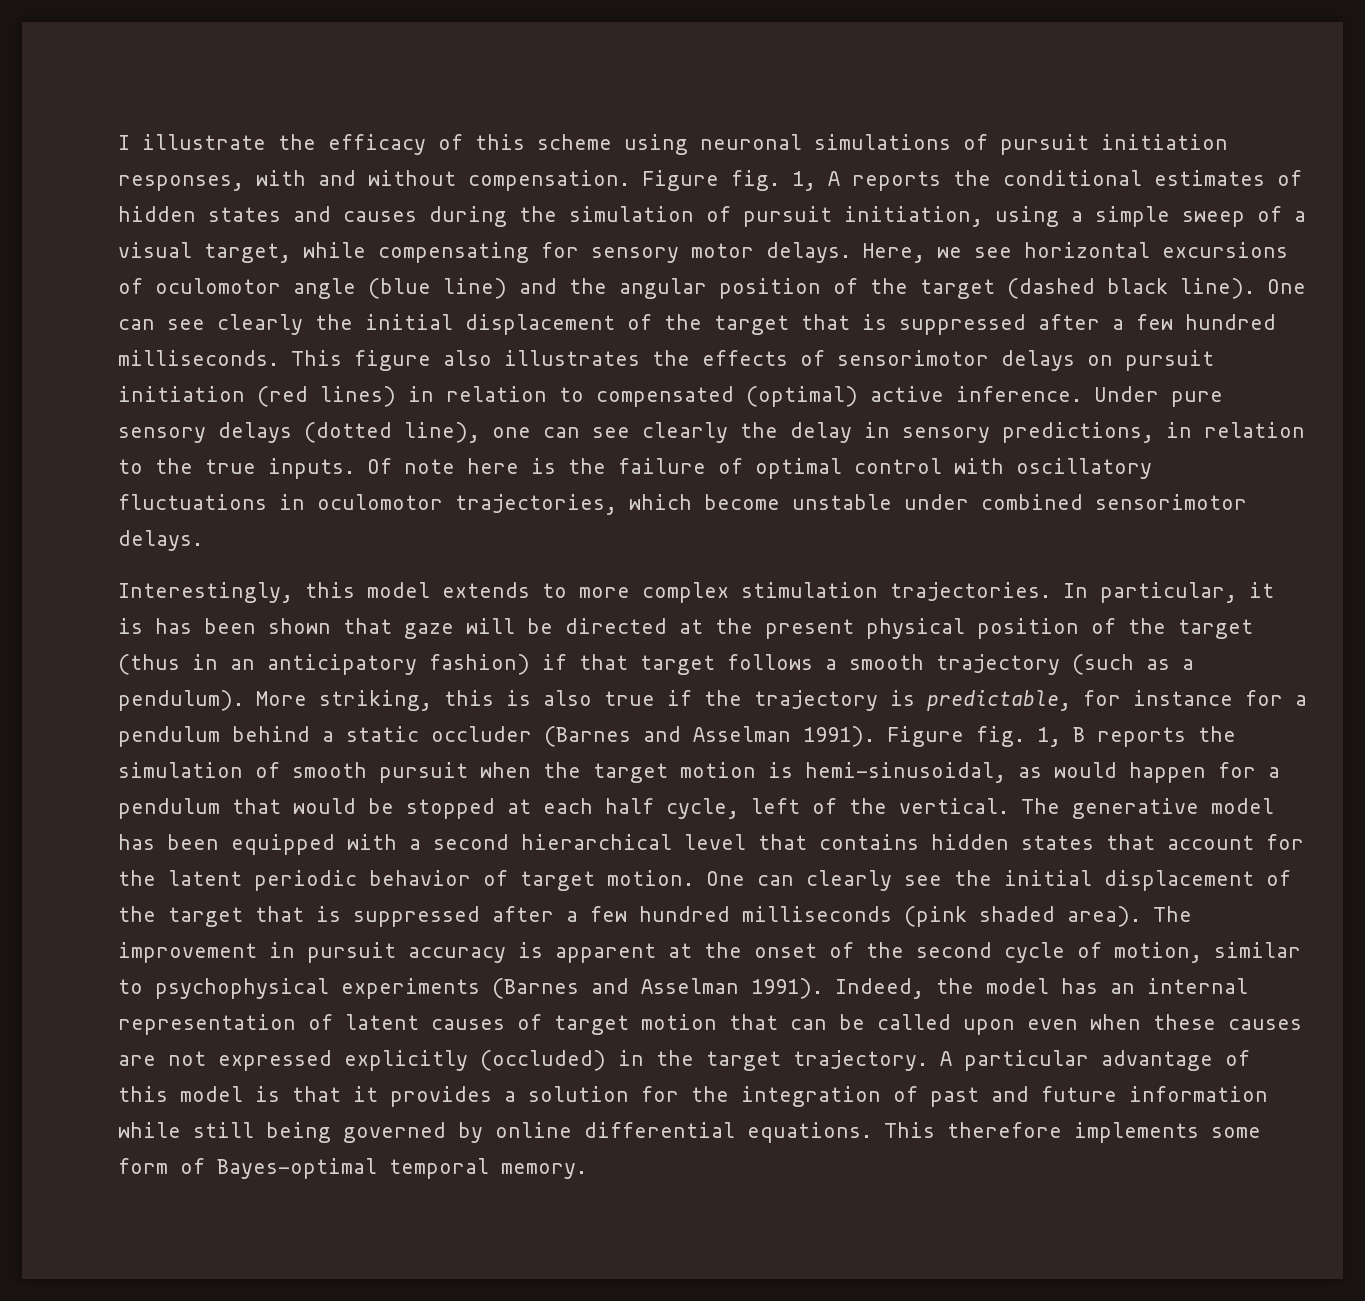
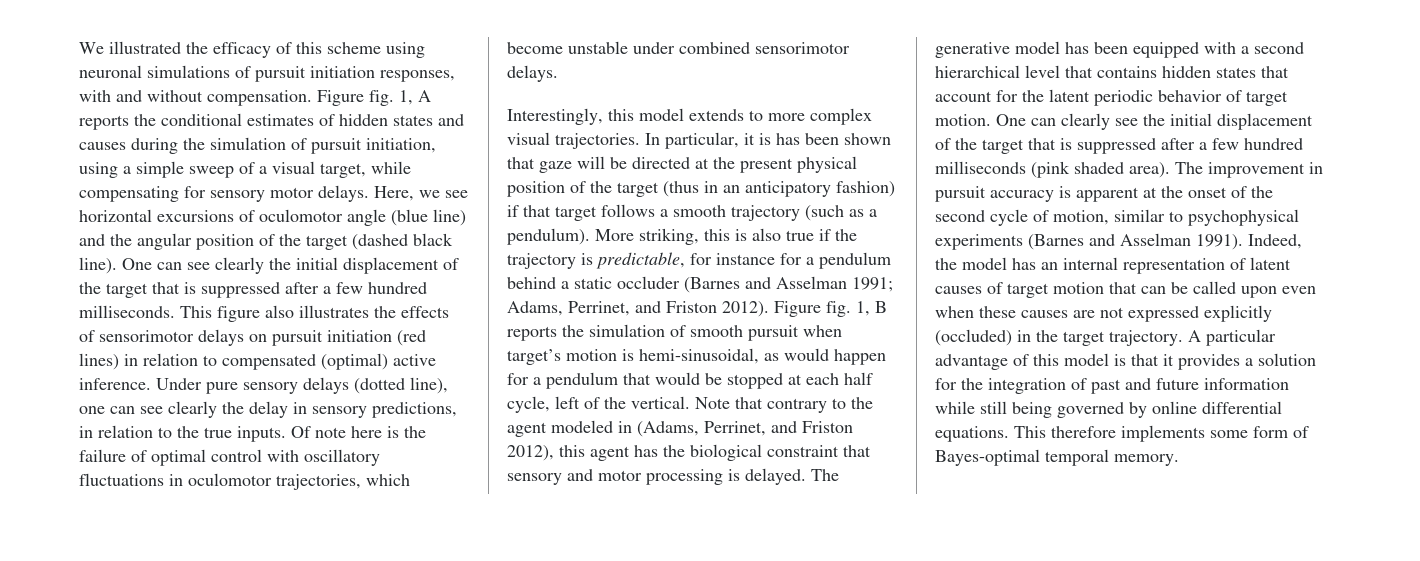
- I illustrate the efficacy of this scheme using neuronal simulations of pursuit initiation responses, with and without compensation.
+ We illustrated the efficacy of this scheme using neuronal simulations of pursuit initiation responses, with and without compensation.
- Interestingly, this model extends to more complex stimulation trajectories.
+ Interestingly, this model extends to more complex visual trajectories.
- More striking, this is also true if the trajectory is predictable, for instance for a pendulum behind a static occluder (Barnes and Asselman 1991).
+ More striking, this is also true if the trajectory is predictable, for instance for a pendulum behind a static occluder (Barnes and Asselman 1991; Adams, Perrinet, and Friston 2012).
- Figure fig. 1, B reports the simulation of smooth pursuit when the target motion is hemi-sinusoidal, as would happen for a pendulum that would be stopped at each half cycle, left of the vertical.
+ Figure fig. 1, B reports the simulation of smooth pursuit when target’s motion is hemi-sinusoidal, as would happen for a pendulum that would be stopped at each half cycle, left of the vertical.
+ Note that contrary to the agent modeled in (Adams, Perrinet, and Friston 2012), this agent has the biological constraint that sensory and motor processing is delayed.

